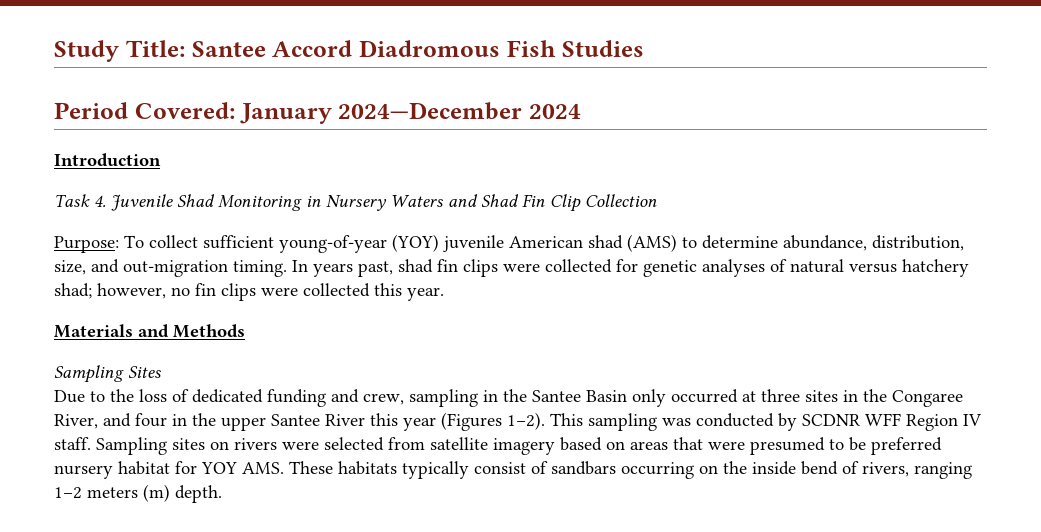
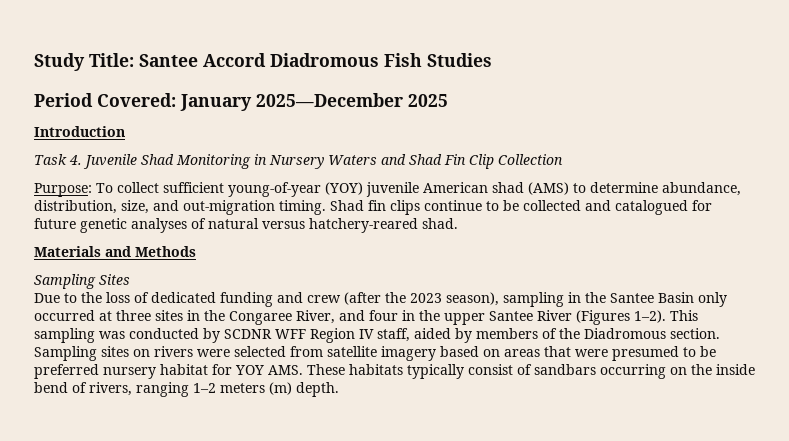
- Period Covered: January 2024—December 2024
+ Period Covered: January 2025—December 2025
- In years past, shad fin clips were collected for genetic analyses of natural versus hatchery shad; however, no fin clips were collected this year.
+ Shad fin clips continue to be collected and catalogued for future genetic analyses of natural versus hatchery-reared shad.
- Due to the loss of dedicated funding and crew, sampling in the Santee Basin only occurred at three sites in the Congaree River, and four in the upper Santee River this year (Figures 1–2).
+ Due to the loss of dedicated funding and crew (after the 2023 season), sampling in the Santee Basin only occurred at three sites in the Congaree River, and four in the upper Santee River (Figures 1–2).
- This sampling was conducted by SCDNR WFF Region IV staff.
+ This sampling was conducted by SCDNR WFF Region IV staff, aided by members of the Diadromous section.

